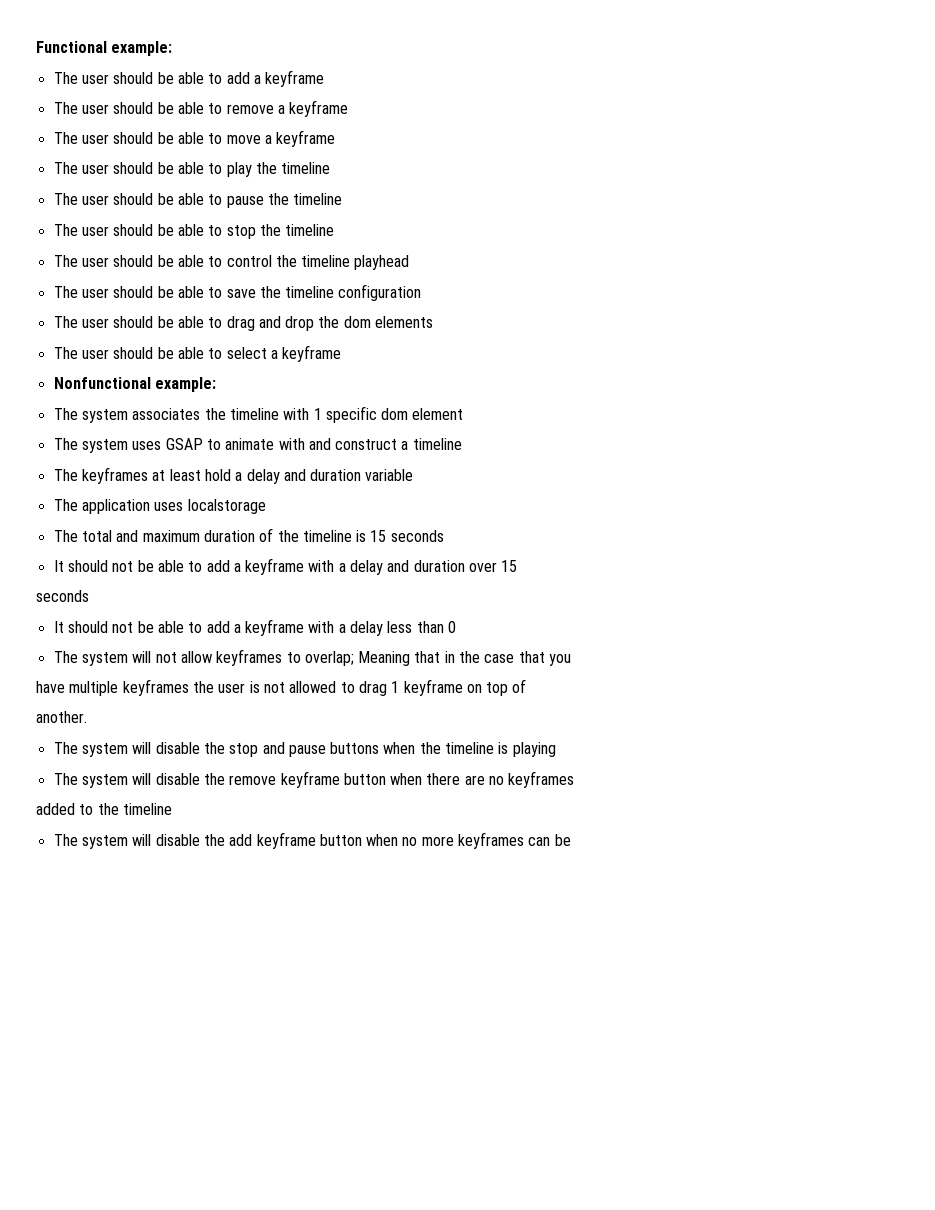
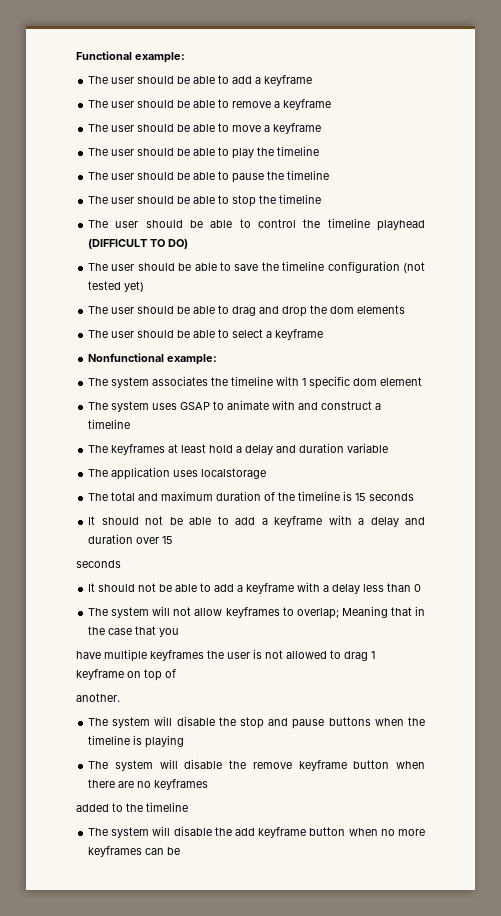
- The user should be able to control the timeline playhead
+ The user should be able to control the timeline playhead (DIFFICULT TO DO)
- The user should be able to save the timeline configuration
+ The user should be able to save the timeline configuration (not tested yet)

